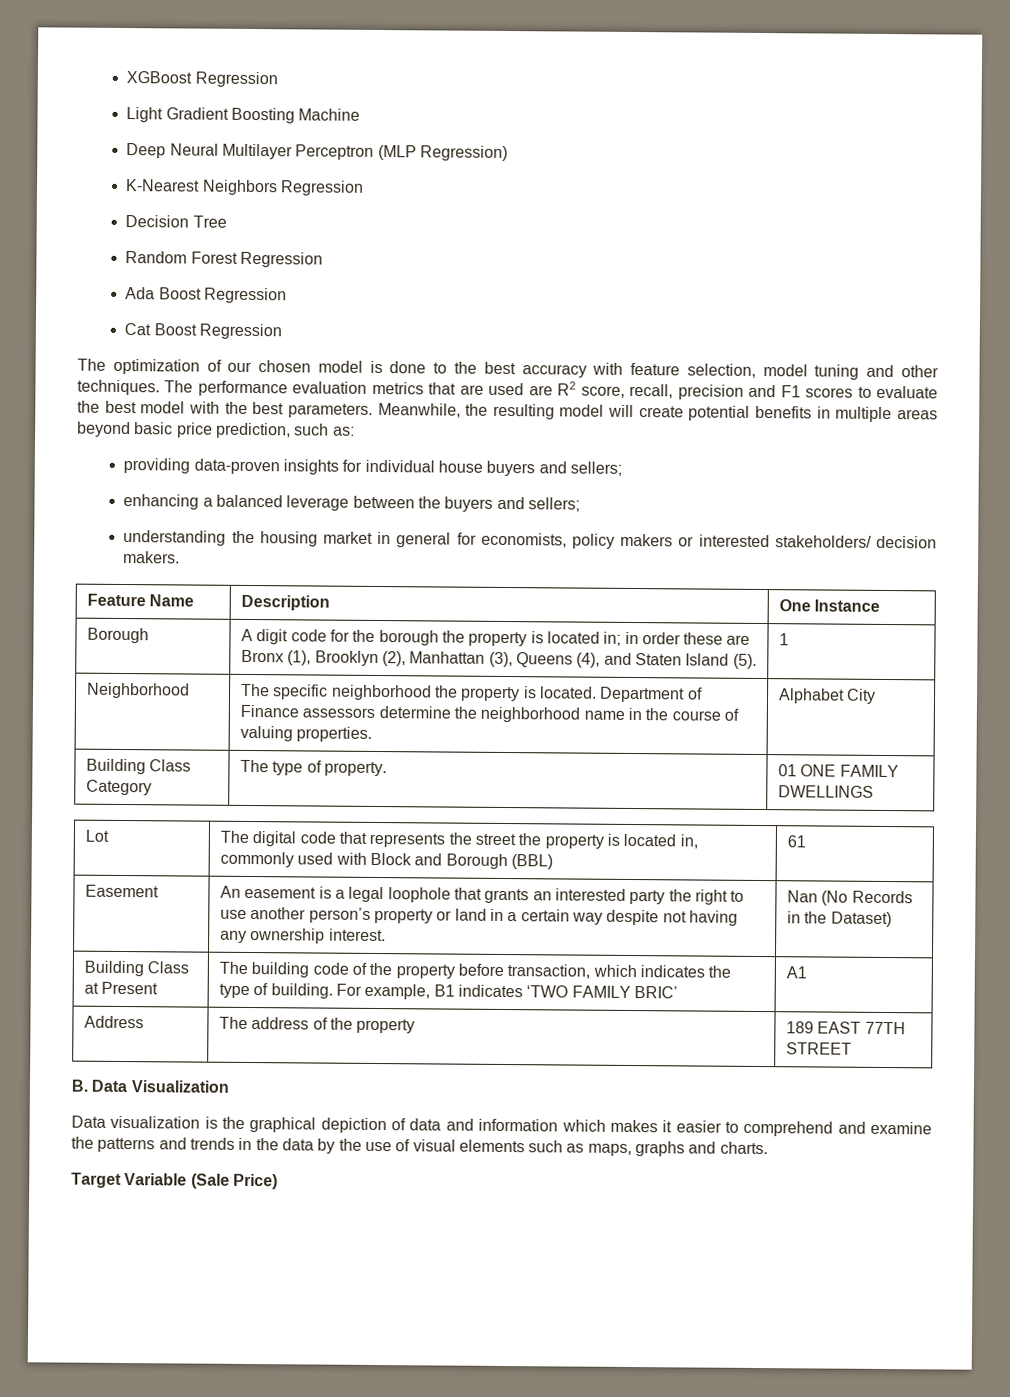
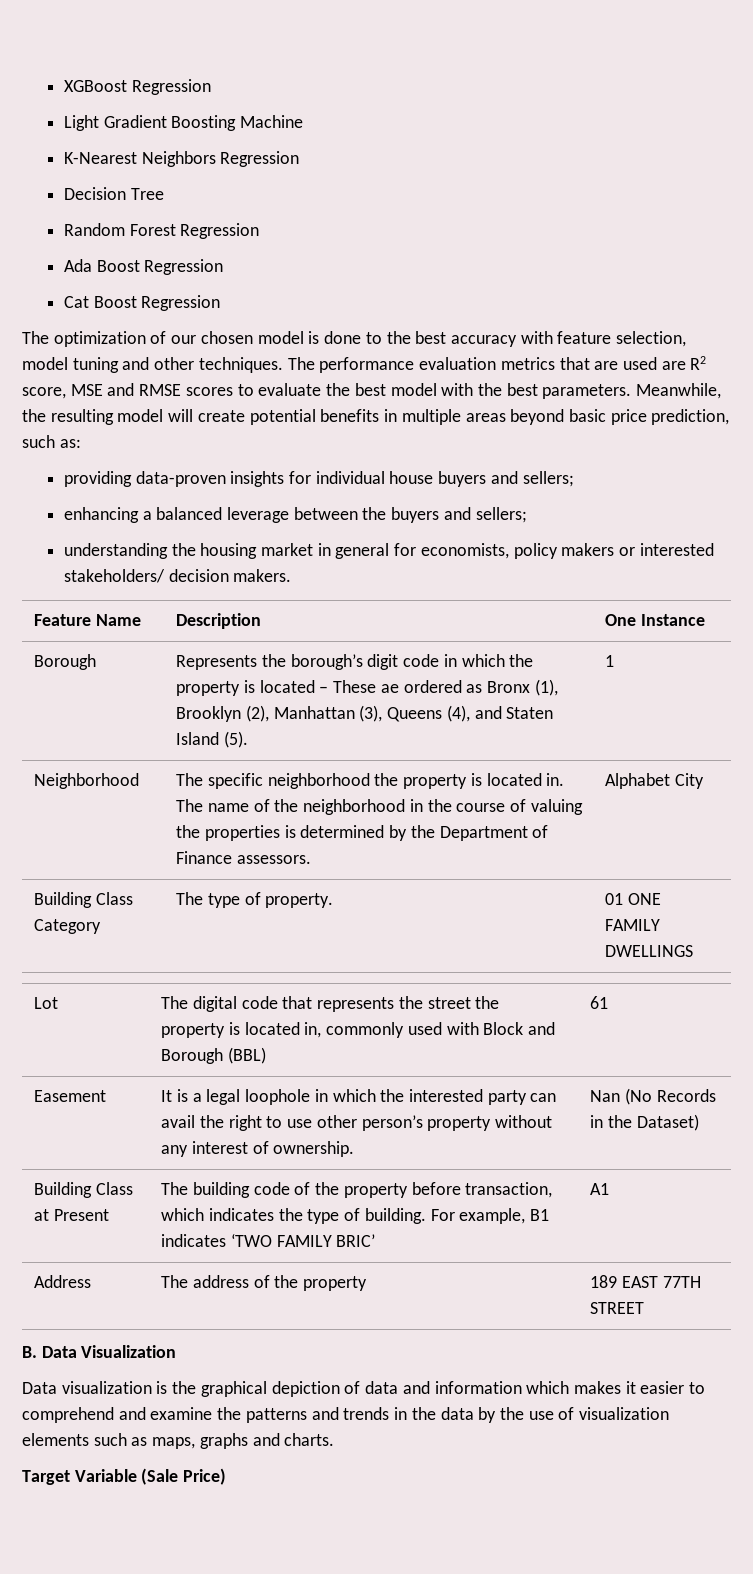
- Deep Neural Multilayer Perceptron (MLP Regression)
- The performance evaluation metrics that are used are R2 score, recall, precision and F1 scores to evaluate the best model with the best parameters.
+ The performance evaluation metrics that are used are R2 score, MSE and RMSE scores to evaluate the best model with the best parameters.
- Borough | A digit code for the borough the property is located in; in order these are Bronx (1), Brooklyn (2), Manhattan (3), Queens (4), and Staten Island (5). | 1
+ Borough | Represents the borough’s digit code in which the property is located – These ae ordered as Bronx (1), Brooklyn (2), Manhattan (3), Queens (4), and Staten Island (5). | 1
- Neighborhood | The specific neighborhood the property is located. Department of Finance assessors determine the neighborhood name in the course of valuing properties. | Alphabet City
+ Neighborhood | The specific neighborhood the property is located in. The name of the neighborhood in the course of valuing the properties is determined by the Department of Finance assessors. | Alphabet City
- Easement | An easement is a legal loophole that grants an interested party the right to use another person’s property or land in a certain way despite not having any ownership interest. | Nan (No Records in the Dataset)
+ Easement | It is a legal loophole in which the interested party can avail the right to use other person’s property without any interest of ownership. | Nan (No Records in the Dataset)
- Data visualization is the graphical depiction of data and information which makes it easier to comprehend and examine the patterns and trends in the data by the use of visual elements such as maps, graphs and charts.
+ Data visualization is the graphical depiction of data and information which makes it easier to comprehend and examine the patterns and trends in the data by the use of visualization elements such as maps, graphs and charts.

